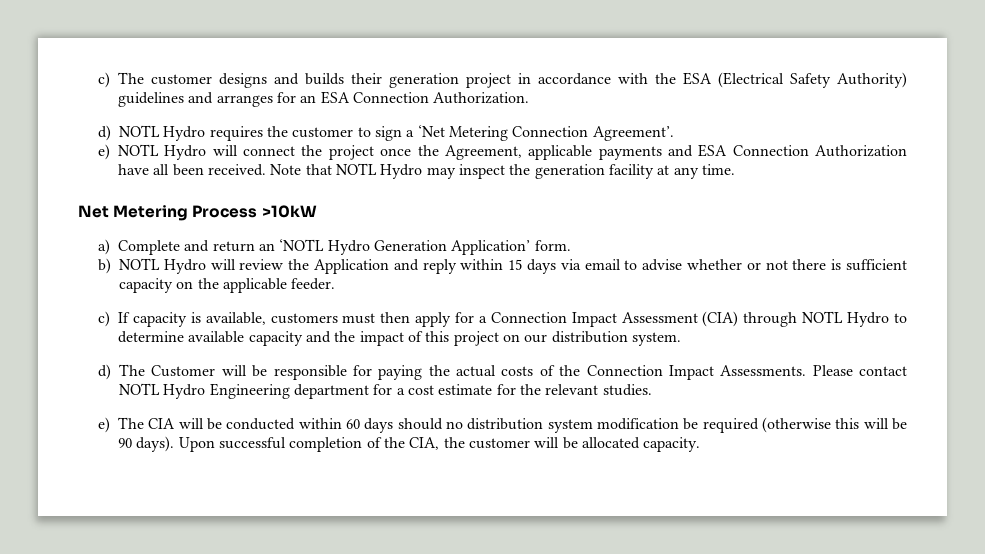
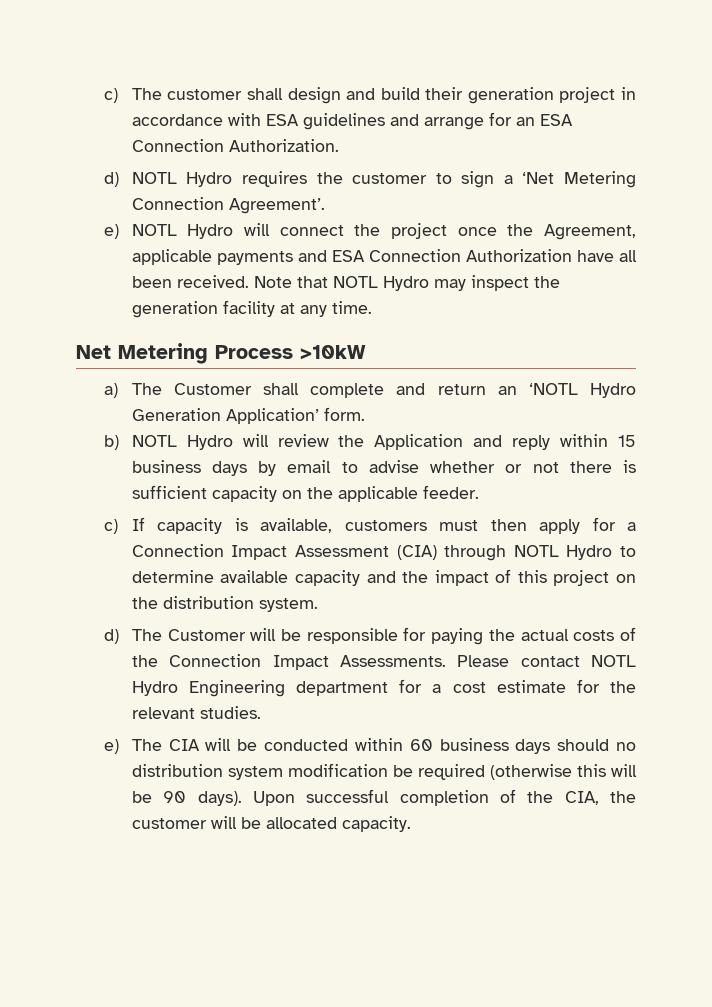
- c) The customer designs and builds their generation project in accordance with the ESA (Electrical Safety Authority) guidelines and arranges for an ESA Connection Authorization.
+ c) The customer shall design and build their generation project in accordance with ESA guidelines and arrange for an ESA Connection Authorization.
- a) Complete and return an ‘NOTL Hydro Generation Application’ form.
+ a) The Customer shall complete and return an ‘NOTL Hydro Generation Application’ form.
- b) NOTL Hydro will review the Application and reply within 15 days via email to advise whether or not there is sufficient capacity on the applicable feeder.
+ b) NOTL Hydro will review the Application and reply within 15 business days by email to advise whether or not there is sufficient capacity on the applicable feeder.
- c) If capacity is available, customers must then apply for a Connection Impact Assessment (CIA) through NOTL Hydro to determine available capacity and the impact of this project on our distribution system.
+ c) If capacity is available, customers must then apply for a Connection Impact Assessment (CIA) through NOTL Hydro to determine available capacity and the impact of this project on the distribution system.
- e) The CIA will be conducted within 60 days should no distribution system modification be required (otherwise this will be 90 days).
+ e) The CIA will be conducted within 60 business days should no distribution system modification be required (otherwise this will be 90 days).

